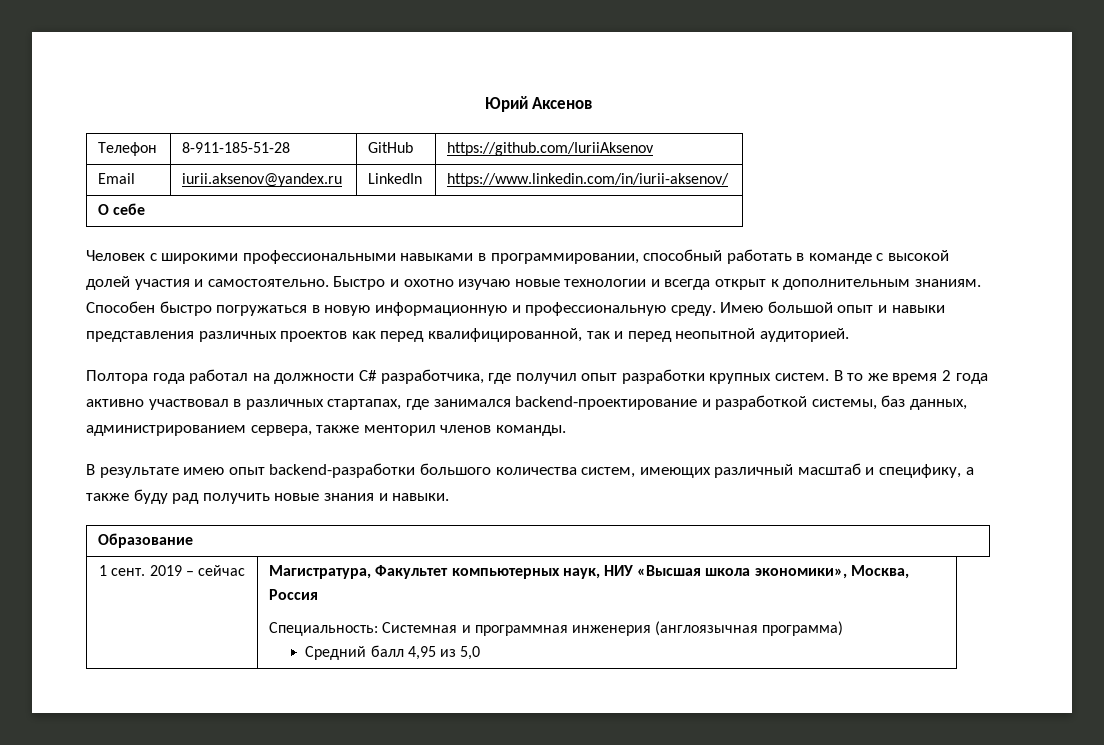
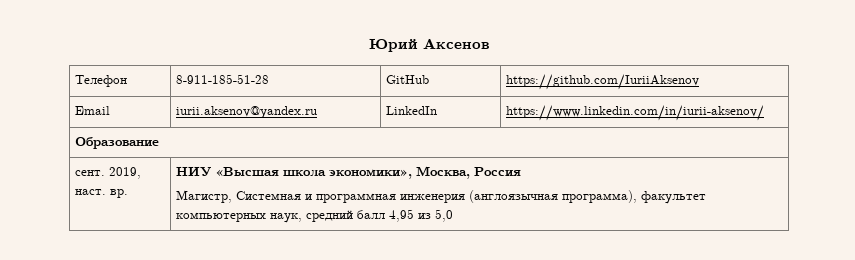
- О себе
- Человек с широкими профессиональными навыками в программировании, способный работать в команде с высокой долей участия и самостоятельно. Быстро и охотно изучаю новые технологии и всегда открыт к дополнительным знаниям. Способен быстро погружаться в новую информационную и профессиональную среду. Имею большой опыт и навыки представления различных проектов как перед квалифицированной, так и перед неопытной аудиторией.
- Полтора года работал на должности C# разработчика, где получил опыт разработки крупных систем. В то же время 2 года активно участвовал в различных стартапах, где занимался backend-проектирование и разработкой системы, баз данных, администрированием сервера, также менторил членов команды.
- В результате имею опыт backend-разработки большого количества систем, имеющих различный масштаб и специфику, а также буду рад получить новые знания и навыки.
  Образование
- 1 сент. 2019 – сейчас | Магистратура, Факультет компьютерных наук, НИУ «Высшая школа экономики», Москва, Россия
- Специальность: Системная и программная инженерия (англоязычная программа)
- Средний балл 4,95 из 5,0
+ сент. 2019, наст. вр. | НИУ «Высшая школа экономики», Москва, Россия
+ Магистр, Системная и программная инженерия (англоязычная программа), факультет компьютерных наук, средний балл 4,95 из 5,0

